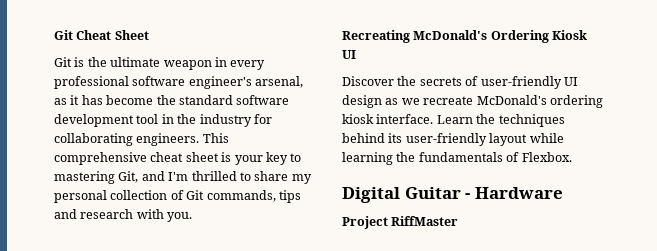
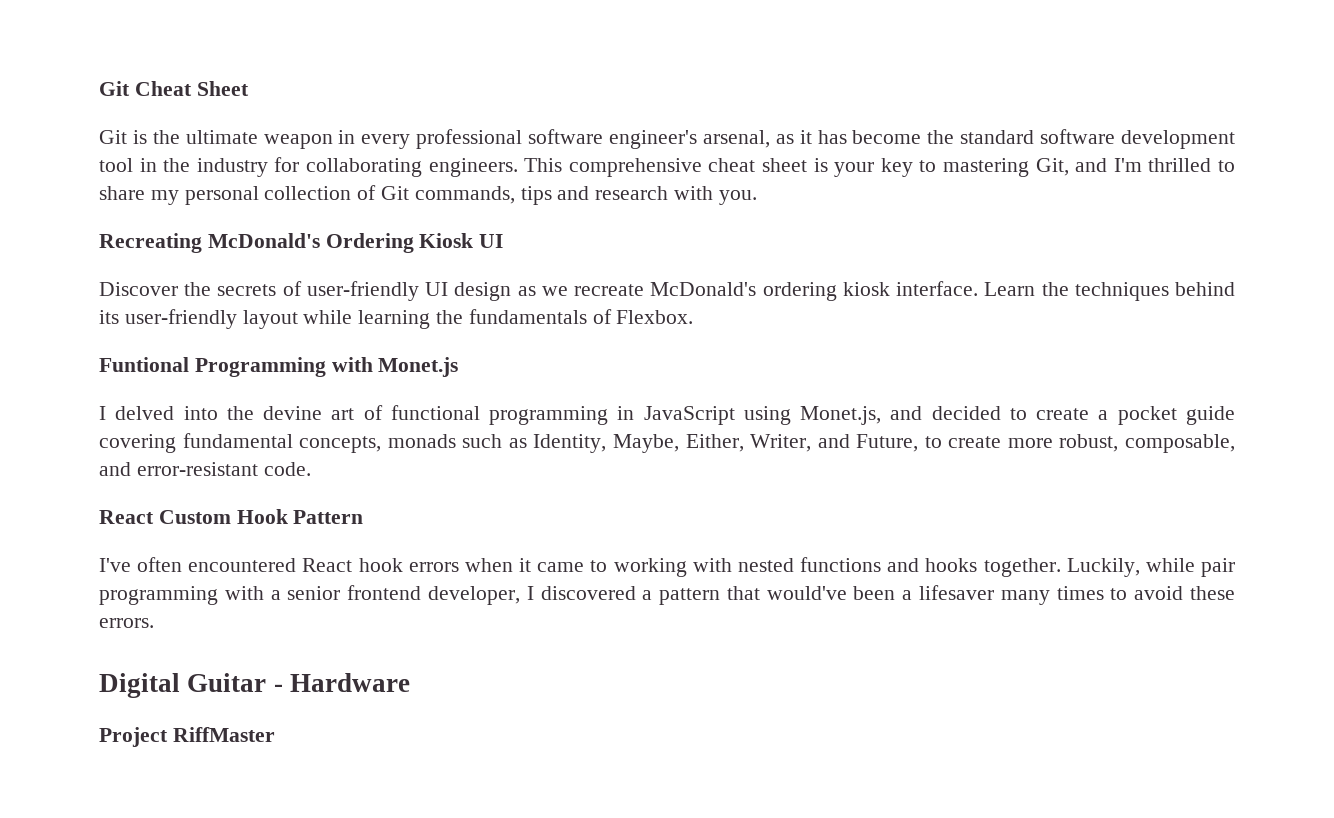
+ Funtional Programming with Monet.js
+ I delved into the devine art of functional programming in JavaScript using Monet.js, and decided to create a pocket guide covering fundamental concepts, monads such as Identity, Maybe, Either, Writer, and Future, to create more robust, composable, and error-resistant code.
+ React Custom Hook Pattern
+ I've often encountered React hook errors when it came to working with nested functions and hooks together. Luckily, while pair programming with a senior frontend developer, I discovered a pattern that would've been a lifesaver many times to avoid these errors.

